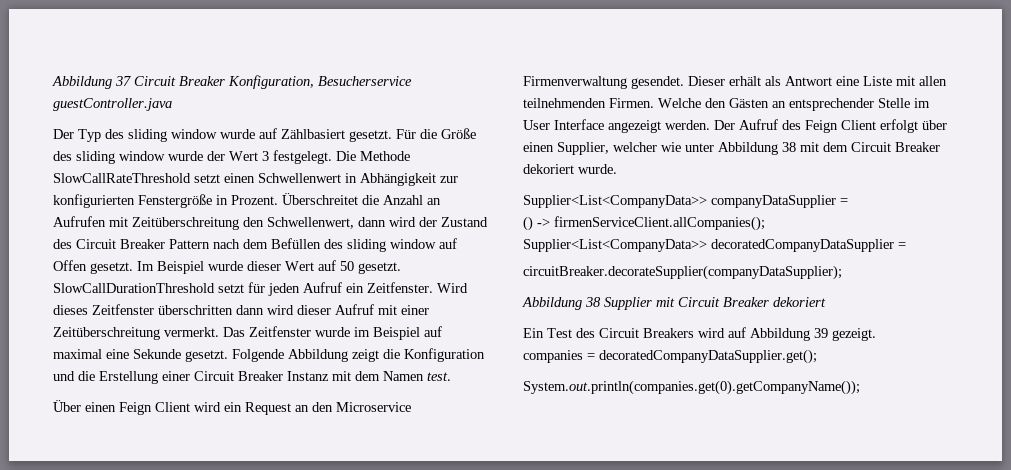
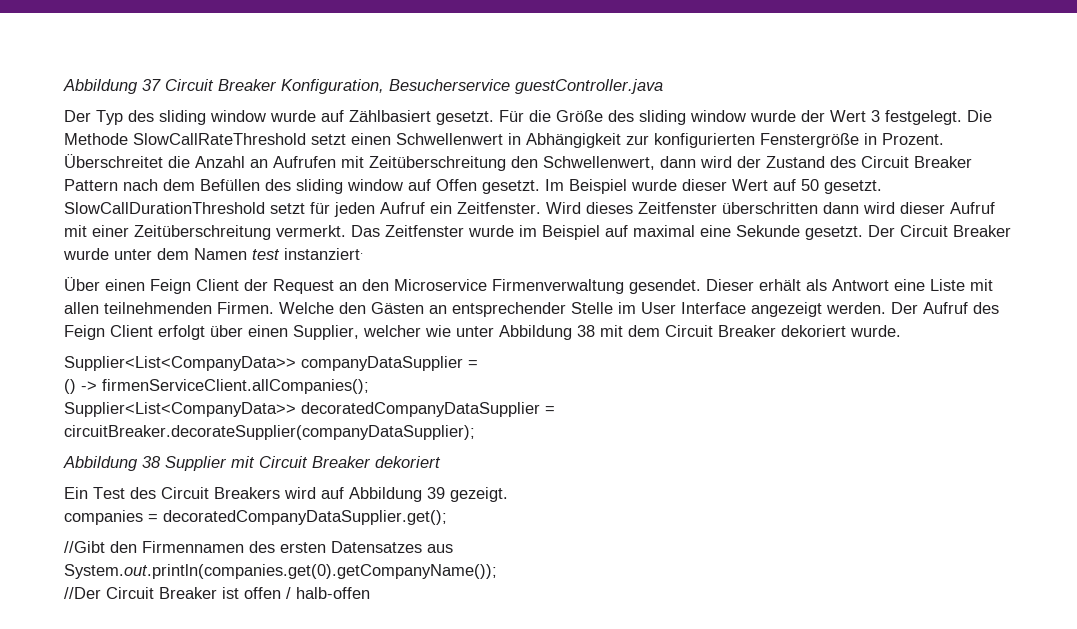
- Folgende Abbildung zeigt die Konfiguration und die Erstellung einer Circuit Breaker Instanz mit dem Namen test.
+ Der Circuit Breaker wurde unter dem Namen test instanziert.
- Über einen Feign Client wird ein Request an den Microservice Firmenverwaltung gesendet.
+ Über einen Feign Client der Request an den Microservice Firmenverwaltung gesendet.
+ //Gibt den Firmennamen des ersten Datensatzes aus
  System.out.println(companies.get(0).getCompanyName());
+ //Der Circuit Breaker ist offen / halb-offen

